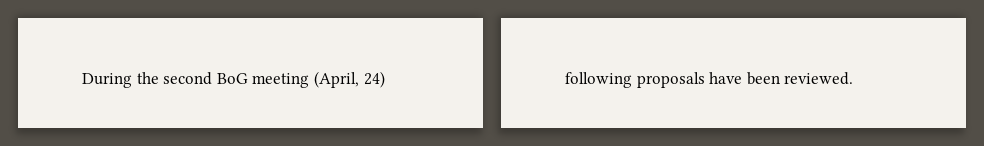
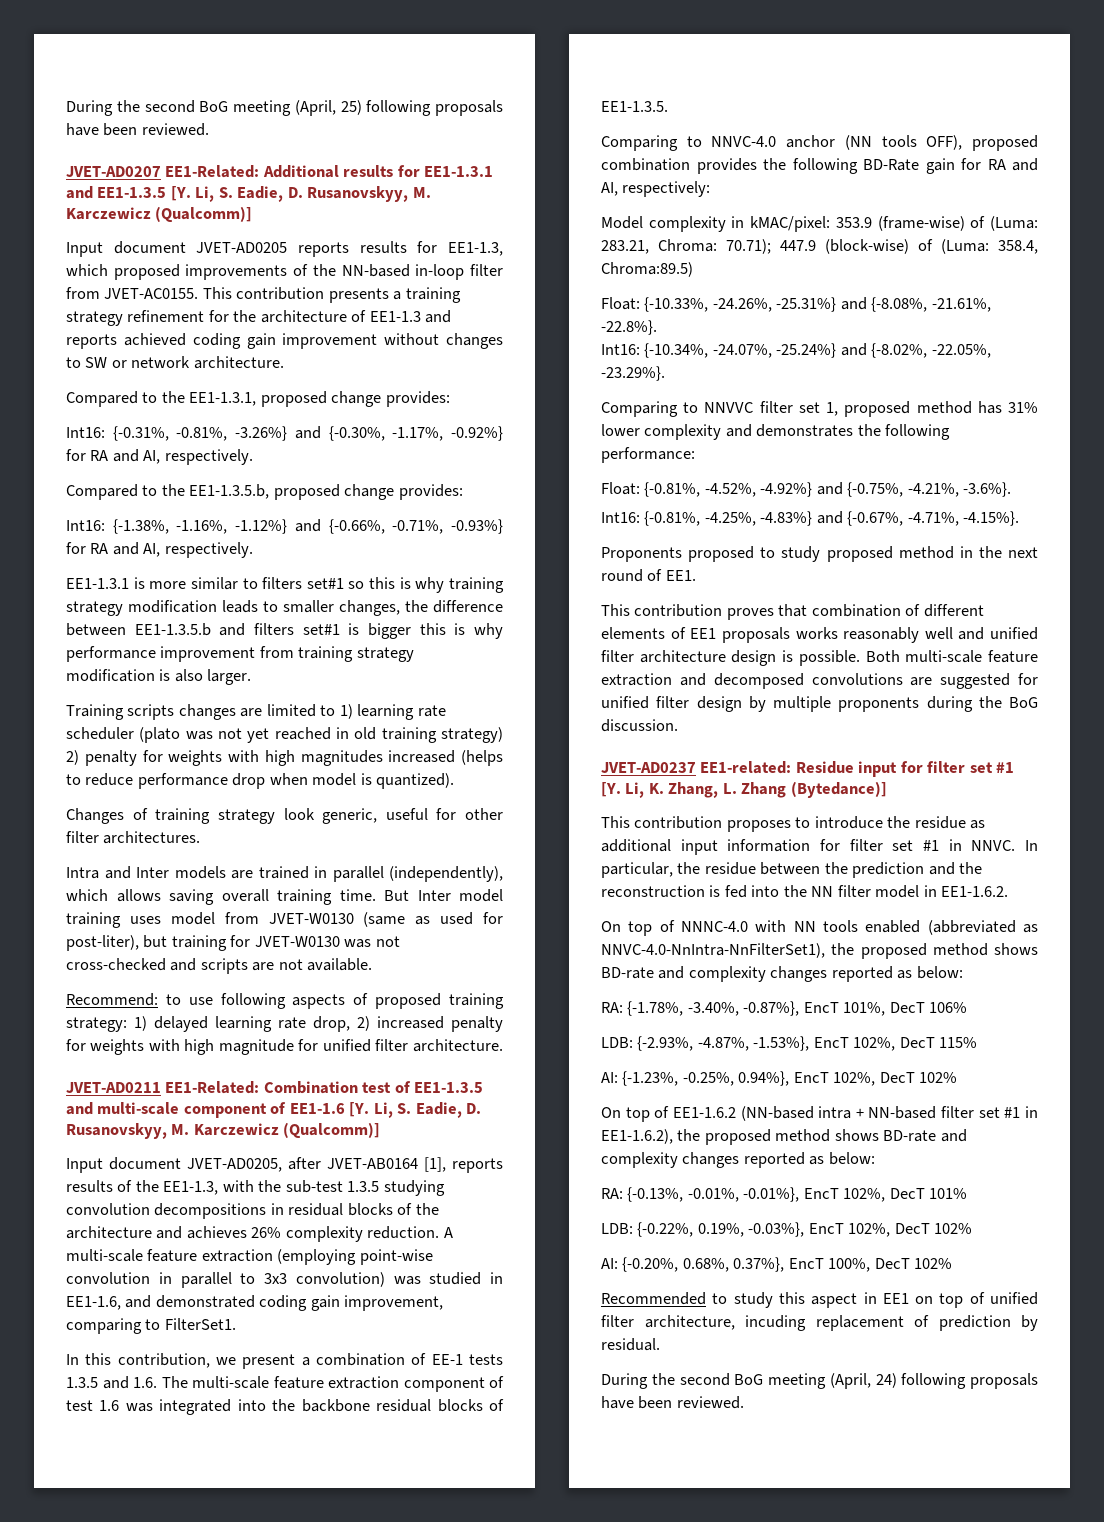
+ During the second BoG meeting (April, 25) following proposals have been reviewed.
+ JVET-AD0207 EE1-Related: Additional results for EE1-1.3.1 and EE1-1.3.5 [Y. Li, S. Eadie, D. Rusanovskyy, M. Karczewicz (Qualcomm)]
+ Input document JVET-AD0205 reports results for EE1-1.3, which proposed improvements of the NN-based in-loop filter from JVET-AC0155. This contribution presents a training strategy refinement for the architecture of EE1-1.3 and reports achieved coding gain improvement without changes to SW or network architecture.
+ Compared to the EE1-1.3.1, proposed change provides:
+ Int16: {-0.31%, -0.81%, -3.26%} and {-0.30%, -1.17%, -0.92%} for RA and AI, respectively.
+ Compared to the EE1-1.3.5.b, proposed change provides:
+ Int16: {-1.38%, -1.16%, -1.12%} and {-0.66%, -0.71%, -0.93%} for RA and AI, respectively.
+ EE1-1.3.1 is more similar to filters set#1 so this is why training strategy modification leads to smaller changes, the difference between EE1-1.3.5.b and filters set#1 is bigger this is why performance improvement from training strategy modification is also larger.
+ Training scripts changes are limited to 1) learning rate scheduler (plato was not yet reached in old training strategy) 2) penalty for weights with high magnitudes increased (helps to reduce performance drop when model is quantized).
+ Changes of training strategy look generic, useful for other filter architectures.
+ Intra and Inter models are trained in parallel (independently), which allows saving overall training time. But Inter model training uses model from JVET-W0130 (same as used for post-liter), but training for JVET-W0130 was not cross-checked and scripts are not available.
+ Recommend: to use following aspects of proposed training strategy: 1) delayed learning rate drop, 2) increased penalty for weights with high magnitude for unified filter architecture.
+ JVET-AD0211 EE1-Related: Combination test of EE1-1.3.5 and multi-scale component of EE1-1.6 [Y. Li, S. Eadie, D. Rusanovskyy, M. Karczewicz (Qualcomm)]
+ Input document JVET-AD0205, after JVET-AB0164 [1], reports results of the EE1-1.3, with the sub-test 1.3.5 studying convolution decompositions in residual blocks of the architecture and achieves 26% complexity reduction. A multi-scale feature extraction (employing point-wise convolution in parallel to 3x3 convolution) was studied in EE1-1.6, and demonstrated coding gain improvement, comparing to FilterSet1.
+ In this contribution, we present a combination of EE-1 tests 1.3.5 and 1.6. The multi-scale feature extraction component of test 1.6 was integrated into the backbone residual blocks of EE1-1.3.5.
+ Comparing to NNVC-4.0 anchor (NN tools OFF), proposed combination provides the following BD-Rate gain for RA and AI, respectively:
+ Model complexity in kMAC/pixel: 353.9 (frame-wise) of (Luma: 283.21, Chroma: 70.71); 447.9 (block-wise) of (Luma: 358.4, Chroma:89.5)
+ Float: {-10.33%, -24.26%, -25.31%} and {-8.08%, -21.61%, -22.8%}.
+ Int16: {-10.34%, -24.07%, -25.24%} and {-8.02%, -22.05%, -23.29%}.
+ Comparing to NNVVC filter set 1, proposed method has 31% lower complexity and demonstrates the following performance:
+ Float: {-0.81%, -4.52%, -4.92%} and {-0.75%, -4.21%, -3.6%}.
+ Int16: {-0.81%, -4.25%, -4.83%} and {-0.67%, -4.71%, -4.15%}.
+ Proponents proposed to study proposed method in the next round of EE1.
+ This contribution proves that combination of different elements of EE1 proposals works reasonably well and unified filter architecture design is possible. Both multi-scale feature extraction and decomposed convolutions are suggested for unified filter design by multiple proponents during the BoG discussion.
+ JVET-AD0237 EE1-related: Residue input for filter set #1 [Y. Li, K. Zhang, L. Zhang (Bytedance)]
+ This contribution proposes to introduce the residue as additional input information for filter set #1 in NNVC. In particular, the residue between the prediction and the reconstruction is fed into the NN filter model in EE1-1.6.2.
+ On top of NNNC-4.0 with NN tools enabled (abbreviated as NNVC-4.0-NnIntra-NnFilterSet1), the proposed method shows BD-rate and complexity changes reported as below:
+ RA: {-1.78%, -3.40%, -0.87%}, EncT 101%, DecT 106%
+ LDB: {-2.93%, -4.87%, -1.53%}, EncT 102%, DecT 115%
+ AI: {-1.23%, -0.25%, 0.94%}, EncT 102%, DecT 102%
+ On top of EE1-1.6.2 (NN-based intra + NN-based filter set #1 in EE1-1.6.2), the proposed method shows BD-rate and complexity changes reported as below:
+ RA: {-0.13%, -0.01%, -0.01%}, EncT 102%, DecT 101%
+ LDB: {-0.22%, 0.19%, -0.03%}, EncT 102%, DecT 102%
+ AI: {-0.20%, 0.68%, 0.37%}, EncT 100%, DecT 102%
+ Recommended to study this aspect in EE1 on top of unified filter architecture, incuding replacement of prediction by residual.

